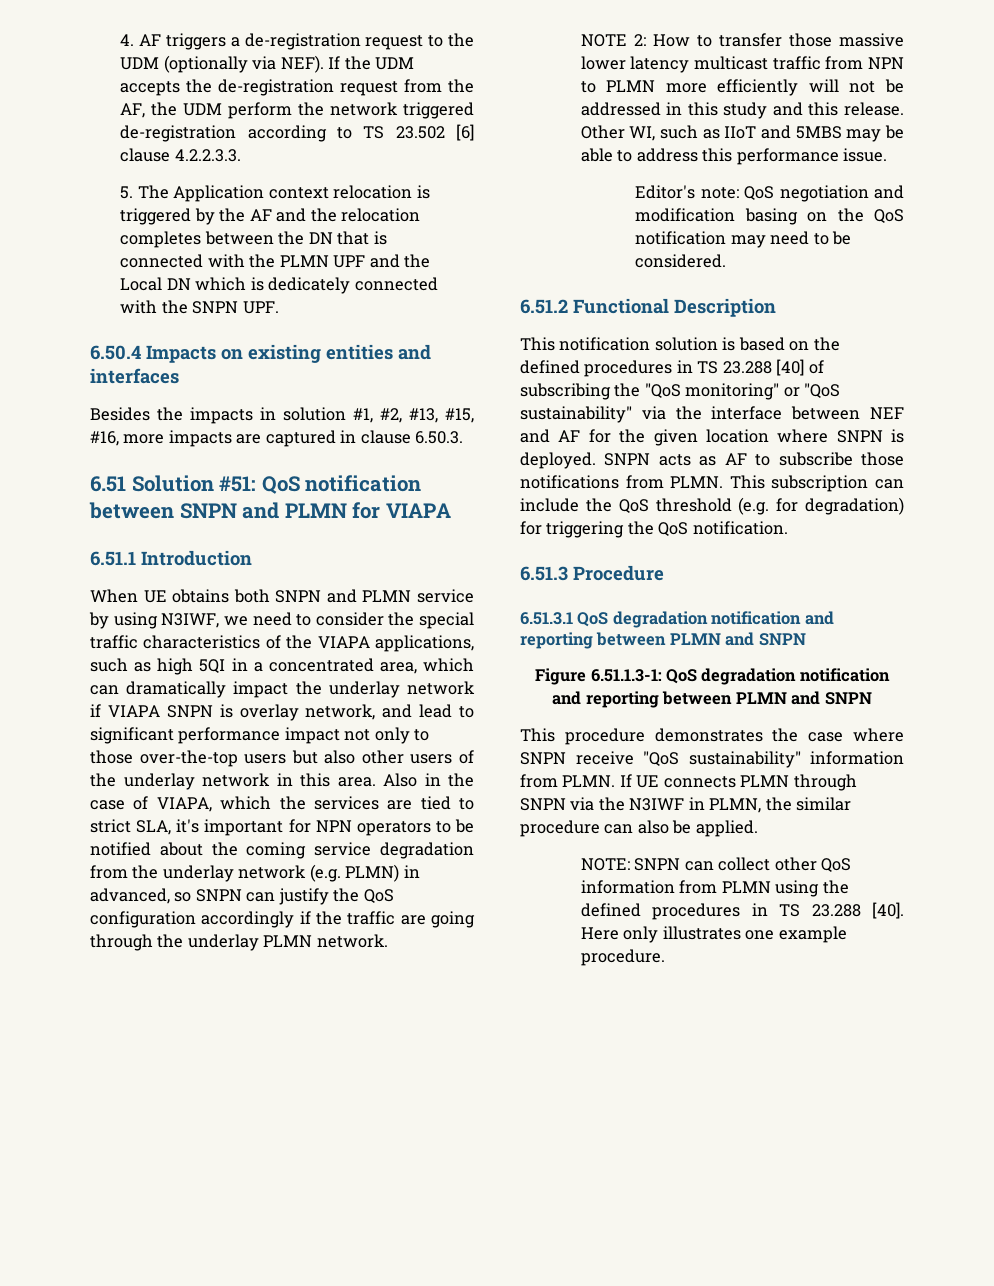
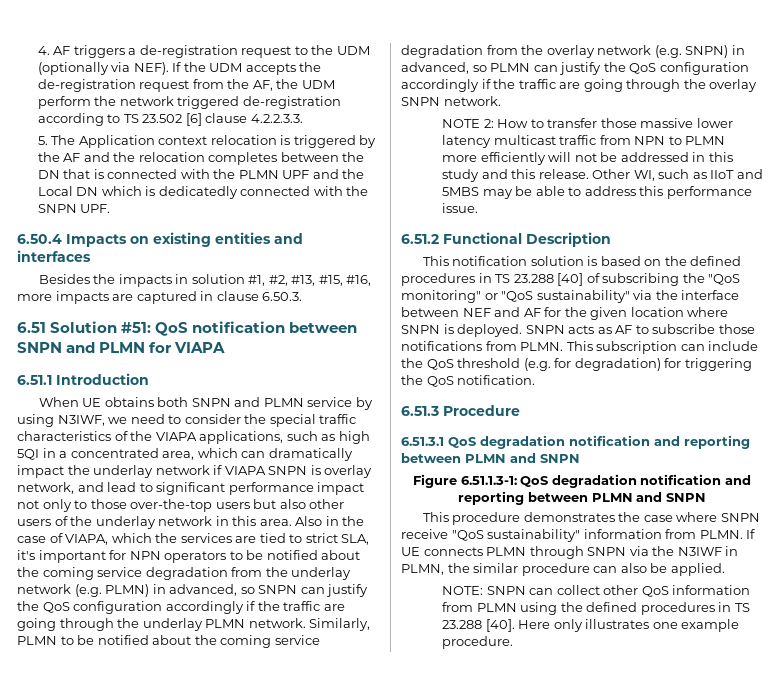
- 5. The Application context relocation is triggered by the AF and the relocation completes between the DN that is connected with the PLMN UPF and the Local DN which is dedicately connected with the SNPN UPF.
+ 5. The Application context relocation is triggered by the AF and the relocation completes between the DN that is connected with the PLMN UPF and the Local DN which is dedicatedly connected with the SNPN UPF.
+ Similarly, PLMN to be notified about the coming service degradation from the overlay network (e.g. SNPN) in advanced, so PLMN can justify the QoS configuration accordingly if the traffic are going through the overlay SNPN network.
- Editor's note: QoS negotiation and modification basing on the QoS notification may need to be considered.

